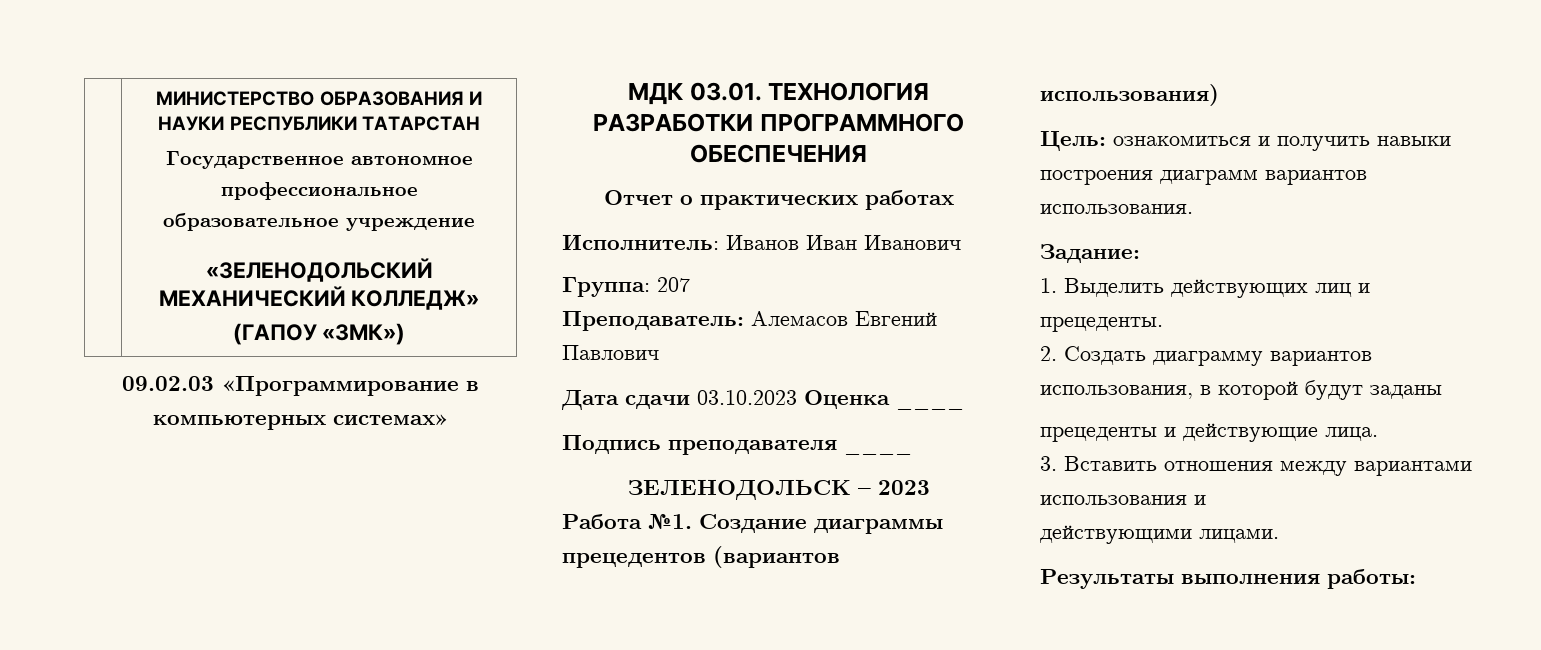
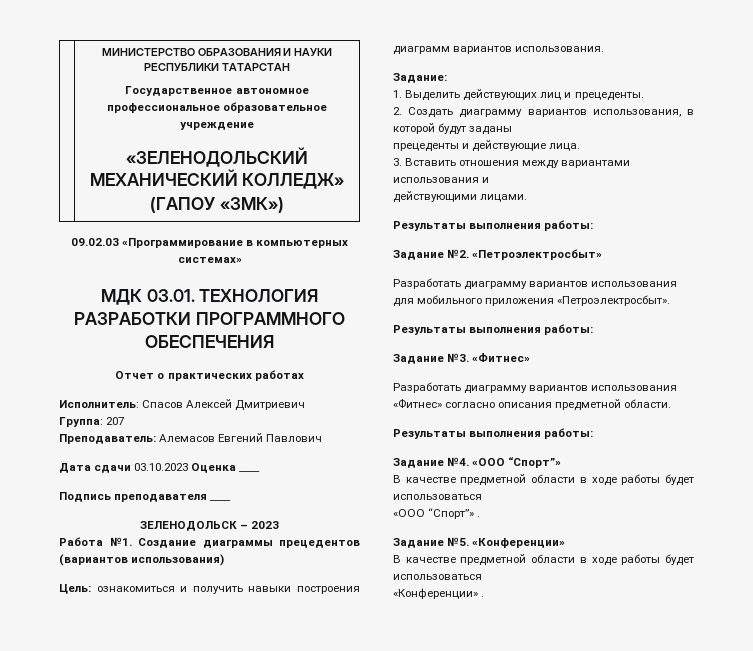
- Исполнитель: Иванов Иван Иванович
+ Исполнитель: Спасов Алексей Дмитриевич
+ Задание №2. «Петроэлектросбыт»
+ Разработать диаграмму вариантов использования для мобильного приложения «Петроэлектросбыт».
+ Результаты выполнения работы:
+ Задание №3. «Фитнес»
+ Разработать диаграмму вариантов использования «Фитнес» согласно описания предметной области.
+ Результаты выполнения работы:
+ Задание №4. «ООО “Спорт”»
+ В качестве предметной области в ходе работы будет использоваться
+ «ООО “Спорт”» .
+ Задание №5. «Конференции»
+ В качестве предметной области в ходе работы будет использоваться
+ «Конференции» .

